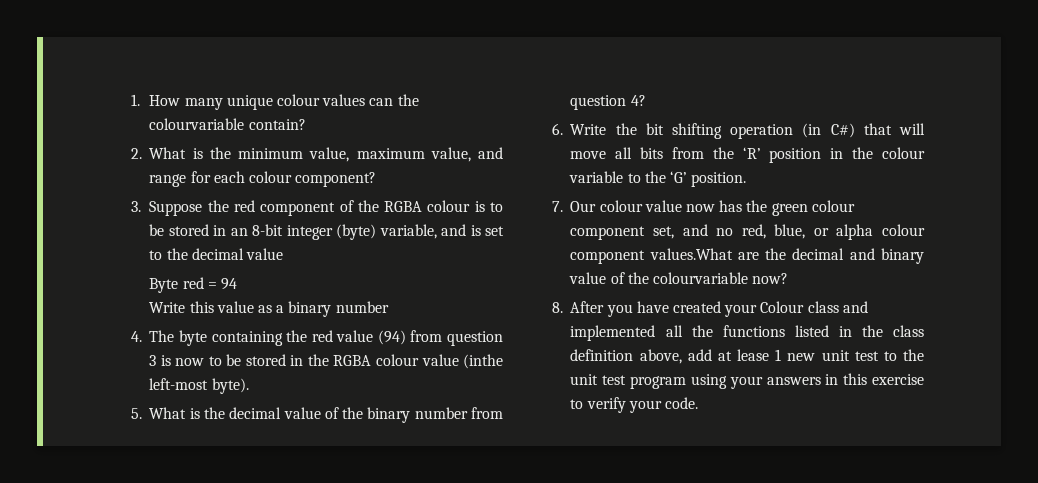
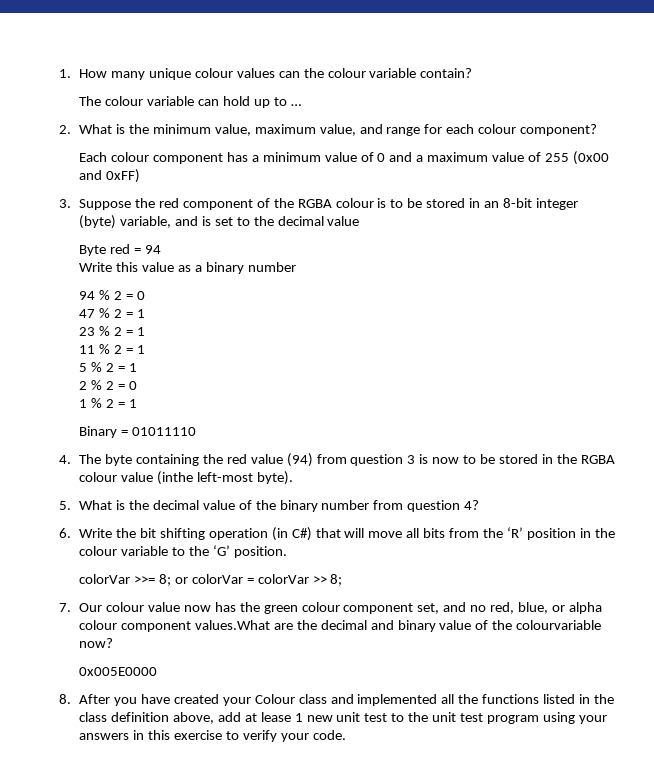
- 1. How many unique colour values can the colourvariable contain?
+ 1. How many unique colour values can the colour variable contain?
+ The colour variable can hold up to …
+ Each colour component has a minimum value of 0 and a maximum value of 255 (0x00 and 0xFF)
+ 94 % 2 = 0
+ 47 % 2 = 1
+ 23 % 2 = 1
+ 11 % 2 = 1
+ 5 % 2 = 1
+ 2 % 2 = 0
+ 1 % 2 = 1
+ Binary = 01011110
+ colorVar >>= 8; or colorVar = colorVar >> 8;
+ 0x005E0000

